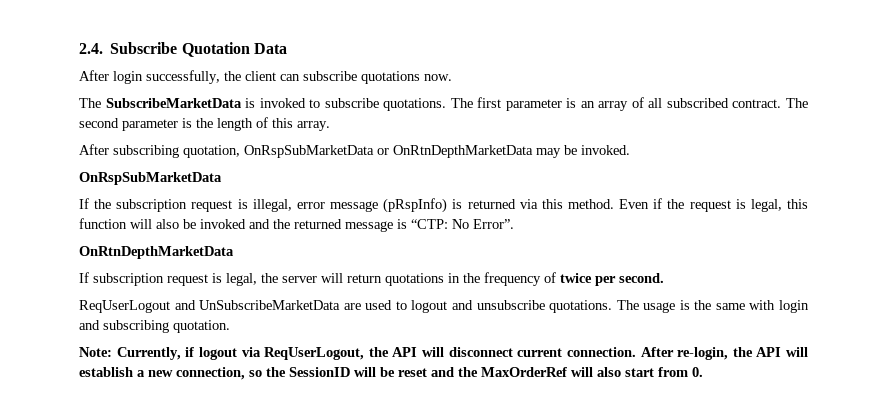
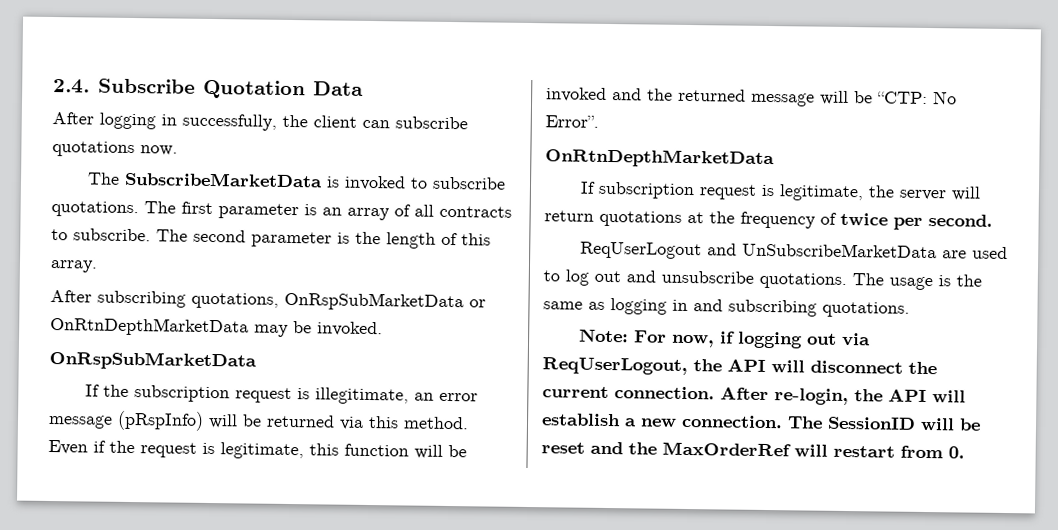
- After login successfully, the client can subscribe quotations now.
+ After logging in successfully, the client can subscribe quotations now.
- The first parameter is an array of all subscribed contract.
+ The first parameter is an array of all contracts to subscribe.
- After subscribing quotation, OnRspSubMarketData or OnRtnDepthMarketData may be invoked.
+ After subscribing quotations, OnRspSubMarketData or OnRtnDepthMarketData may be invoked.
- If the subscription request is illegal, error message (pRspInfo) is returned via this method.
+ If the subscription request is illegitimate, an error message (pRspInfo) will be returned via this method.
- Even if the request is legal, this function will also be invoked and the returned message is “CTP: No Error”.
+ Even if the request is legitimate, this function will be invoked and the returned message will be “CTP: No Error”.
- If subscription request is legal, the server will return quotations in the frequency of twice per second.
+ If subscription request is legitimate, the server will return quotations at the frequency of twice per second.
- ReqUserLogout and UnSubscribeMarketData are used to logout and unsubscribe quotations.
+ ReqUserLogout and UnSubscribeMarketData are used to log out and unsubscribe quotations.
- The usage is the same with login and subscribing quotation.
+ The usage is the same as logging in and subscribing quotations.
- Note: Currently, if logout via ReqUserLogout, the API will disconnect current connection.
+ Note: For now, if logging out via ReqUserLogout, the API will disconnect the current connection.
- After re-login, the API will establish a new connection, so the SessionID will be reset and the MaxOrderRef will also start from 0.
+ After re-login, the API will establish a new connection. The SessionID will be reset and the MaxOrderRef will restart from 0.

